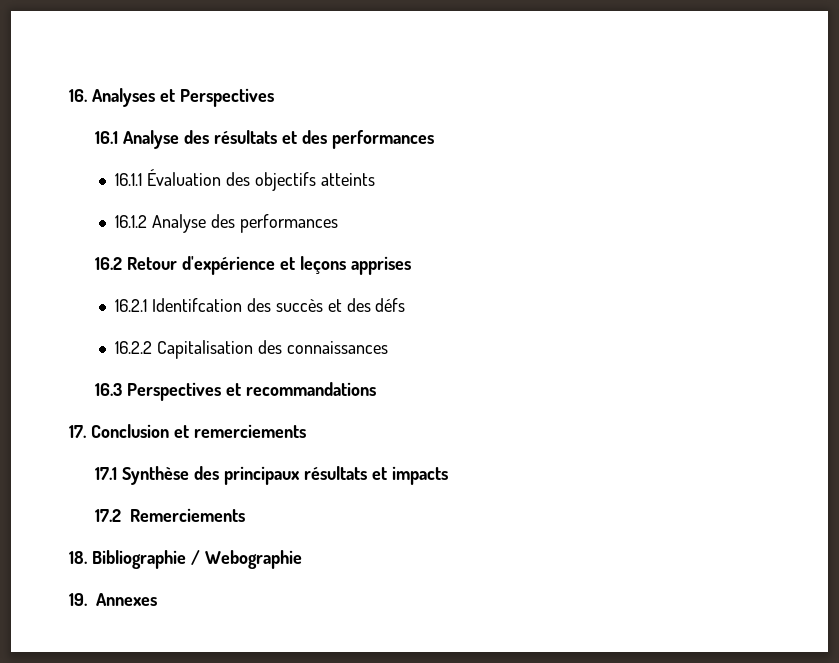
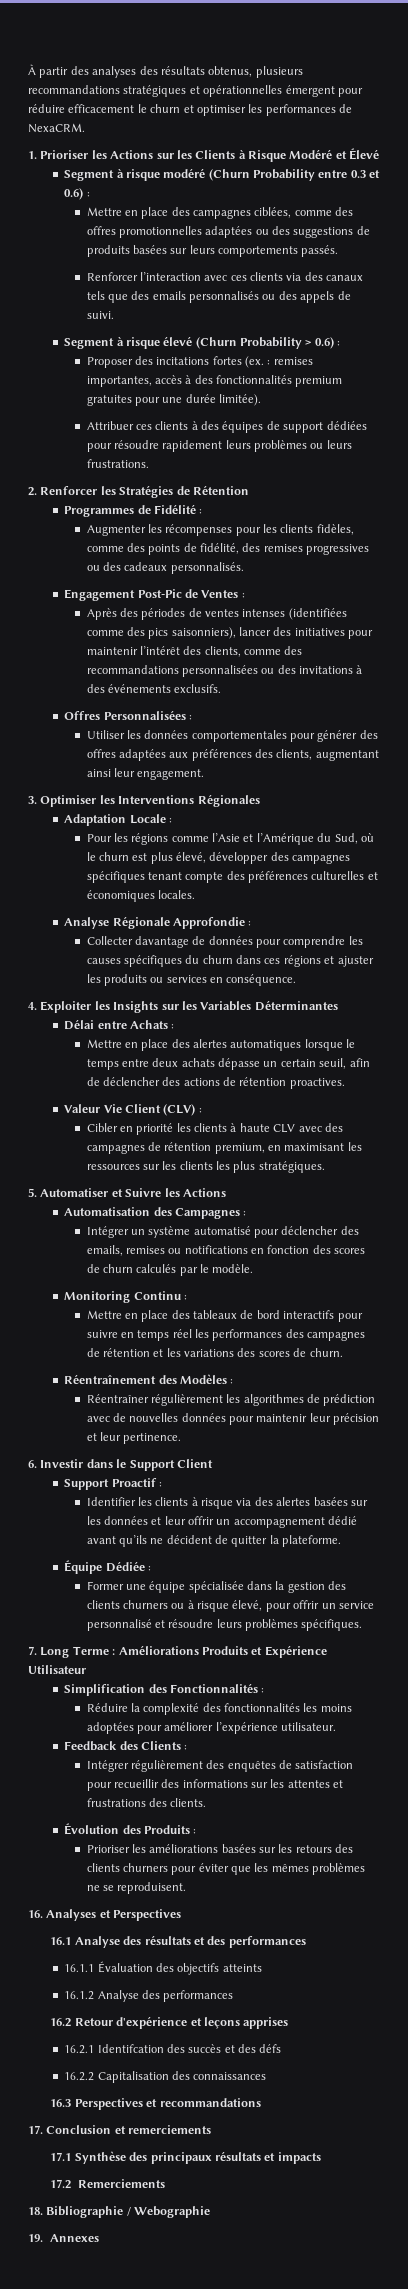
+ À partir des analyses des résultats obtenus, plusieurs recommandations stratégiques et opérationnelles émergent pour réduire efficacement le churn et optimiser les performances de NexaCRM.
+ 1. Prioriser les Actions sur les Clients à Risque Modéré et Élevé
+ Segment à risque modéré (Churn Probability entre 0.3 et 0.6) :
+ Mettre en place des campagnes ciblées, comme des offres promotionnelles adaptées ou des suggestions de produits basées sur leurs comportements passés.
+ Renforcer l’interaction avec ces clients via des canaux tels que des emails personnalisés ou des appels de suivi.
+ Segment à risque élevé (Churn Probability > 0.6) :
+ Proposer des incitations fortes (ex. : remises importantes, accès à des fonctionnalités premium gratuites pour une durée limitée).
+ Attribuer ces clients à des équipes de support dédiées pour résoudre rapidement leurs problèmes ou leurs frustrations.
+ 2. Renforcer les Stratégies de Rétention
+ Programmes de Fidélité :
+ Augmenter les récompenses pour les clients fidèles, comme des points de fidélité, des remises progressives ou des cadeaux personnalisés.
+ Engagement Post-Pic de Ventes :
+ Après des périodes de ventes intenses (identifiées comme des pics saisonniers), lancer des initiatives pour maintenir l’intérêt des clients, comme des recommandations personnalisées ou des invitations à des événements exclusifs.
+ Offres Personnalisées :
+ Utiliser les données comportementales pour générer des offres adaptées aux préférences des clients, augmentant ainsi leur engagement.
+ 3. Optimiser les Interventions Régionales
+ Adaptation Locale :
+ Pour les régions comme l’Asie et l’Amérique du Sud, où le churn est plus élevé, développer des campagnes spécifiques tenant compte des préférences culturelles et économiques locales.
+ Analyse Régionale Approfondie :
+ Collecter davantage de données pour comprendre les causes spécifiques du churn dans ces régions et ajuster les produits ou services en conséquence.
+ 4. Exploiter les Insights sur les Variables Déterminantes
+ Délai entre Achats :
+ Mettre en place des alertes automatiques lorsque le temps entre deux achats dépasse un certain seuil, afin de déclencher des actions de rétention proactives.
+ Valeur Vie Client (CLV) :
+ Cibler en priorité les clients à haute CLV avec des campagnes de rétention premium, en maximisant les ressources sur les clients les plus stratégiques.
+ 5. Automatiser et Suivre les Actions
+ Automatisation des Campagnes :
+ Intégrer un système automatisé pour déclencher des emails, remises ou notifications en fonction des scores de churn calculés par le modèle.
+ Monitoring Continu :
+ Mettre en place des tableaux de bord interactifs pour suivre en temps réel les performances des campagnes de rétention et les variations des scores de churn.
+ Réentraînement des Modèles :
+ Réentraîner régulièrement les algorithmes de prédiction avec de nouvelles données pour maintenir leur précision et leur pertinence.
+ 6. Investir dans le Support Client
+ Support Proactif :
+ Identifier les clients à risque via des alertes basées sur les données et leur offrir un accompagnement dédié avant qu’ils ne décident de quitter la plateforme.
+ Équipe Dédiée :
+ Former une équipe spécialisée dans la gestion des clients churners ou à risque élevé, pour offrir un service personnalisé et résoudre leurs problèmes spécifiques.
+ 7. Long Terme : Améliorations Produits et Expérience Utilisateur
+ Simplification des Fonctionnalités :
+ Réduire la complexité des fonctionnalités les moins adoptées pour améliorer l’expérience utilisateur.
+ Feedback des Clients :
+ Intégrer régulièrement des enquêtes de satisfaction pour recueillir des informations sur les attentes et frustrations des clients.
+ Évolution des Produits :
+ Prioriser les améliorations basées sur les retours des clients churners pour éviter que les mêmes problèmes ne se reproduisent.

